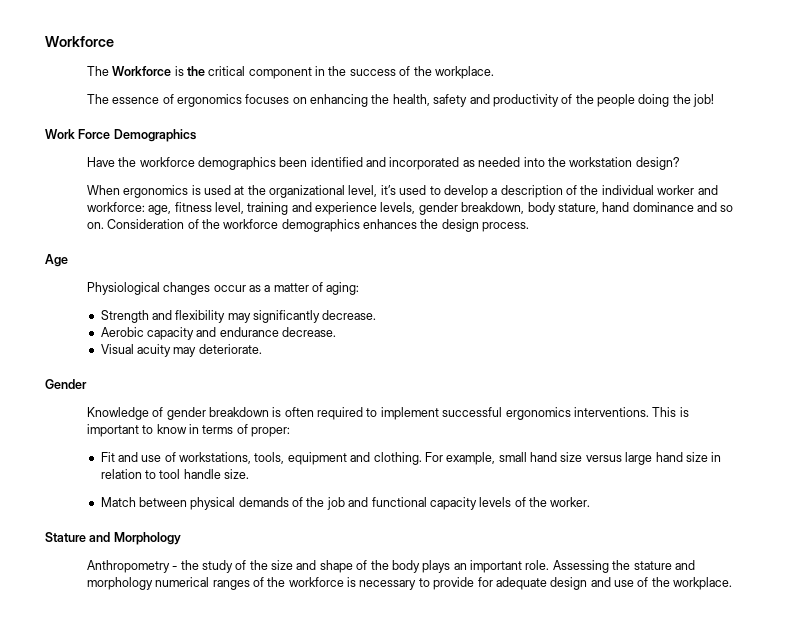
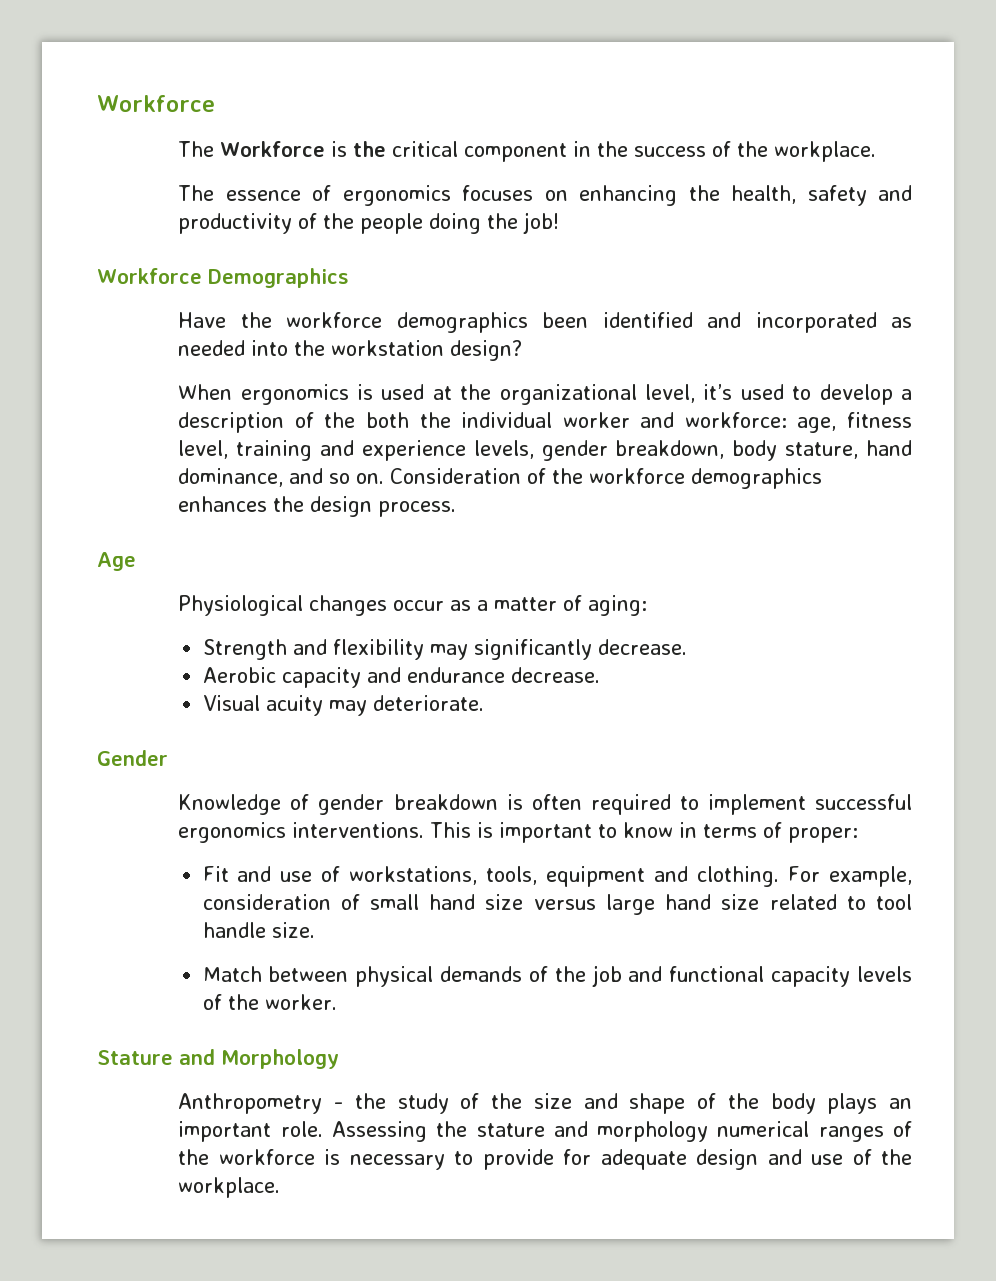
- Work Force Demographics
+ Workforce Demographics
- When ergonomics is used at the organizational level, it’s used to develop a description of the individual worker and workforce: age, fitness level, training and experience levels, gender breakdown, body stature, hand dominance and so on.
+ When ergonomics is used at the organizational level, it’s used to develop a description of the both the individual worker and workforce: age, fitness level, training and experience levels, gender breakdown, body stature, hand dominance, and so on.
- For example, small hand size versus large hand size in relation to tool handle size.
+ For example, consideration of small hand size versus large hand size related to tool handle size.

